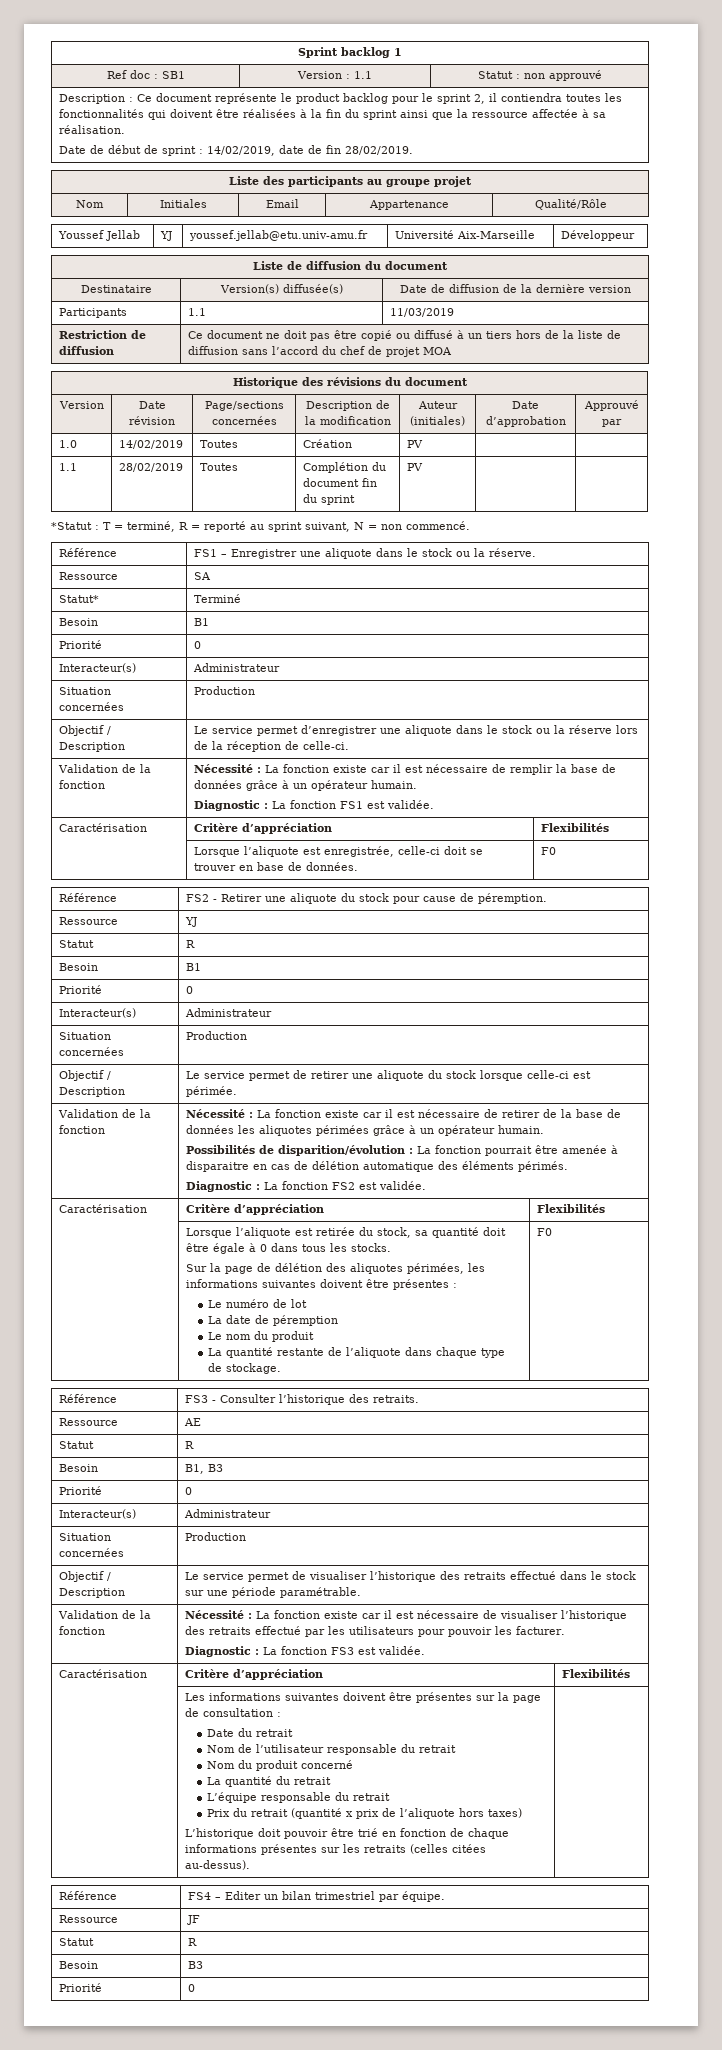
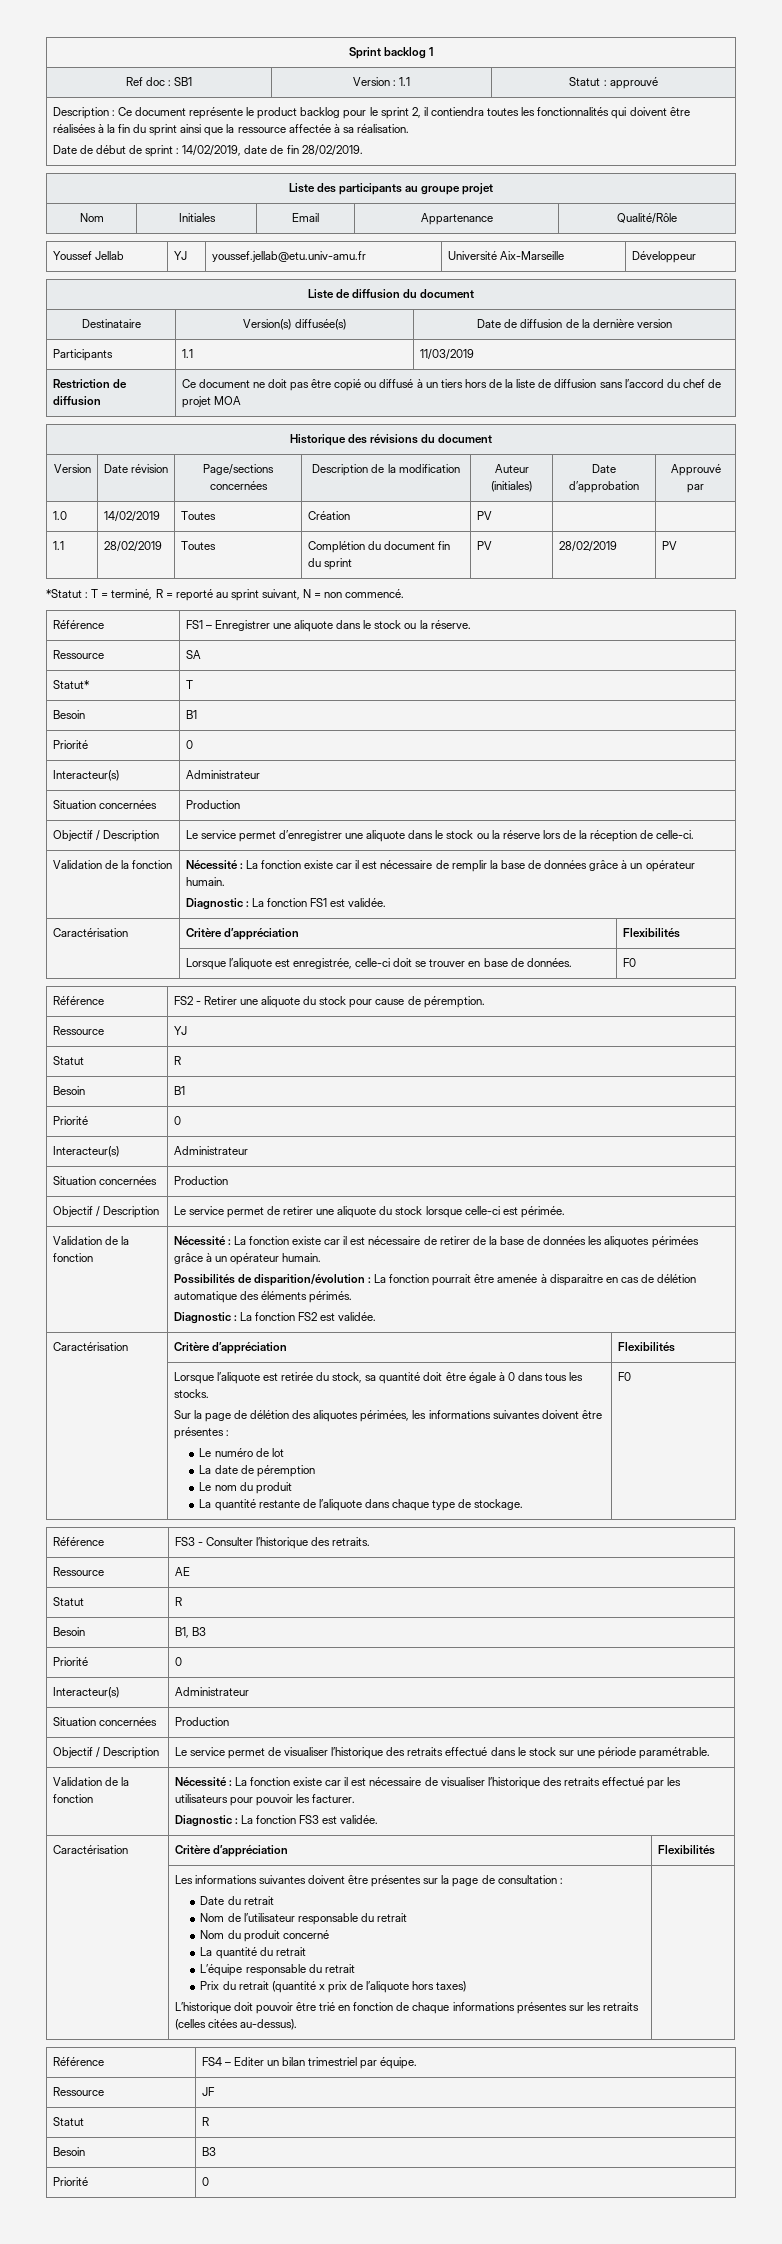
- Ref doc : SB1 | Version : 1.1 | Statut : non approuvé
+ Ref doc : SB1 | Version : 1.1 | Statut : approuvé
- 1.1 | 28/02/2019 | Toutes | Complétion du document fin du sprint | PV | |
+ 1.1 | 28/02/2019 | Toutes | Complétion du document fin du sprint | PV | 28/02/2019 | PV
- Statut* | Terminé
+ Statut* | T

